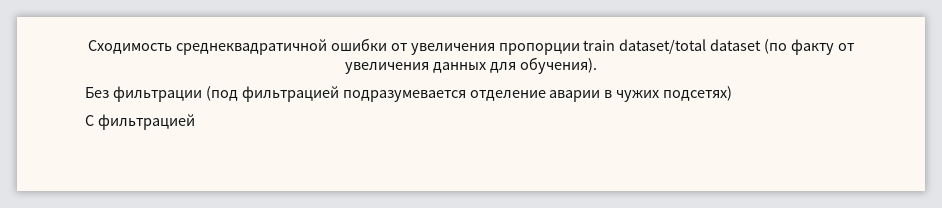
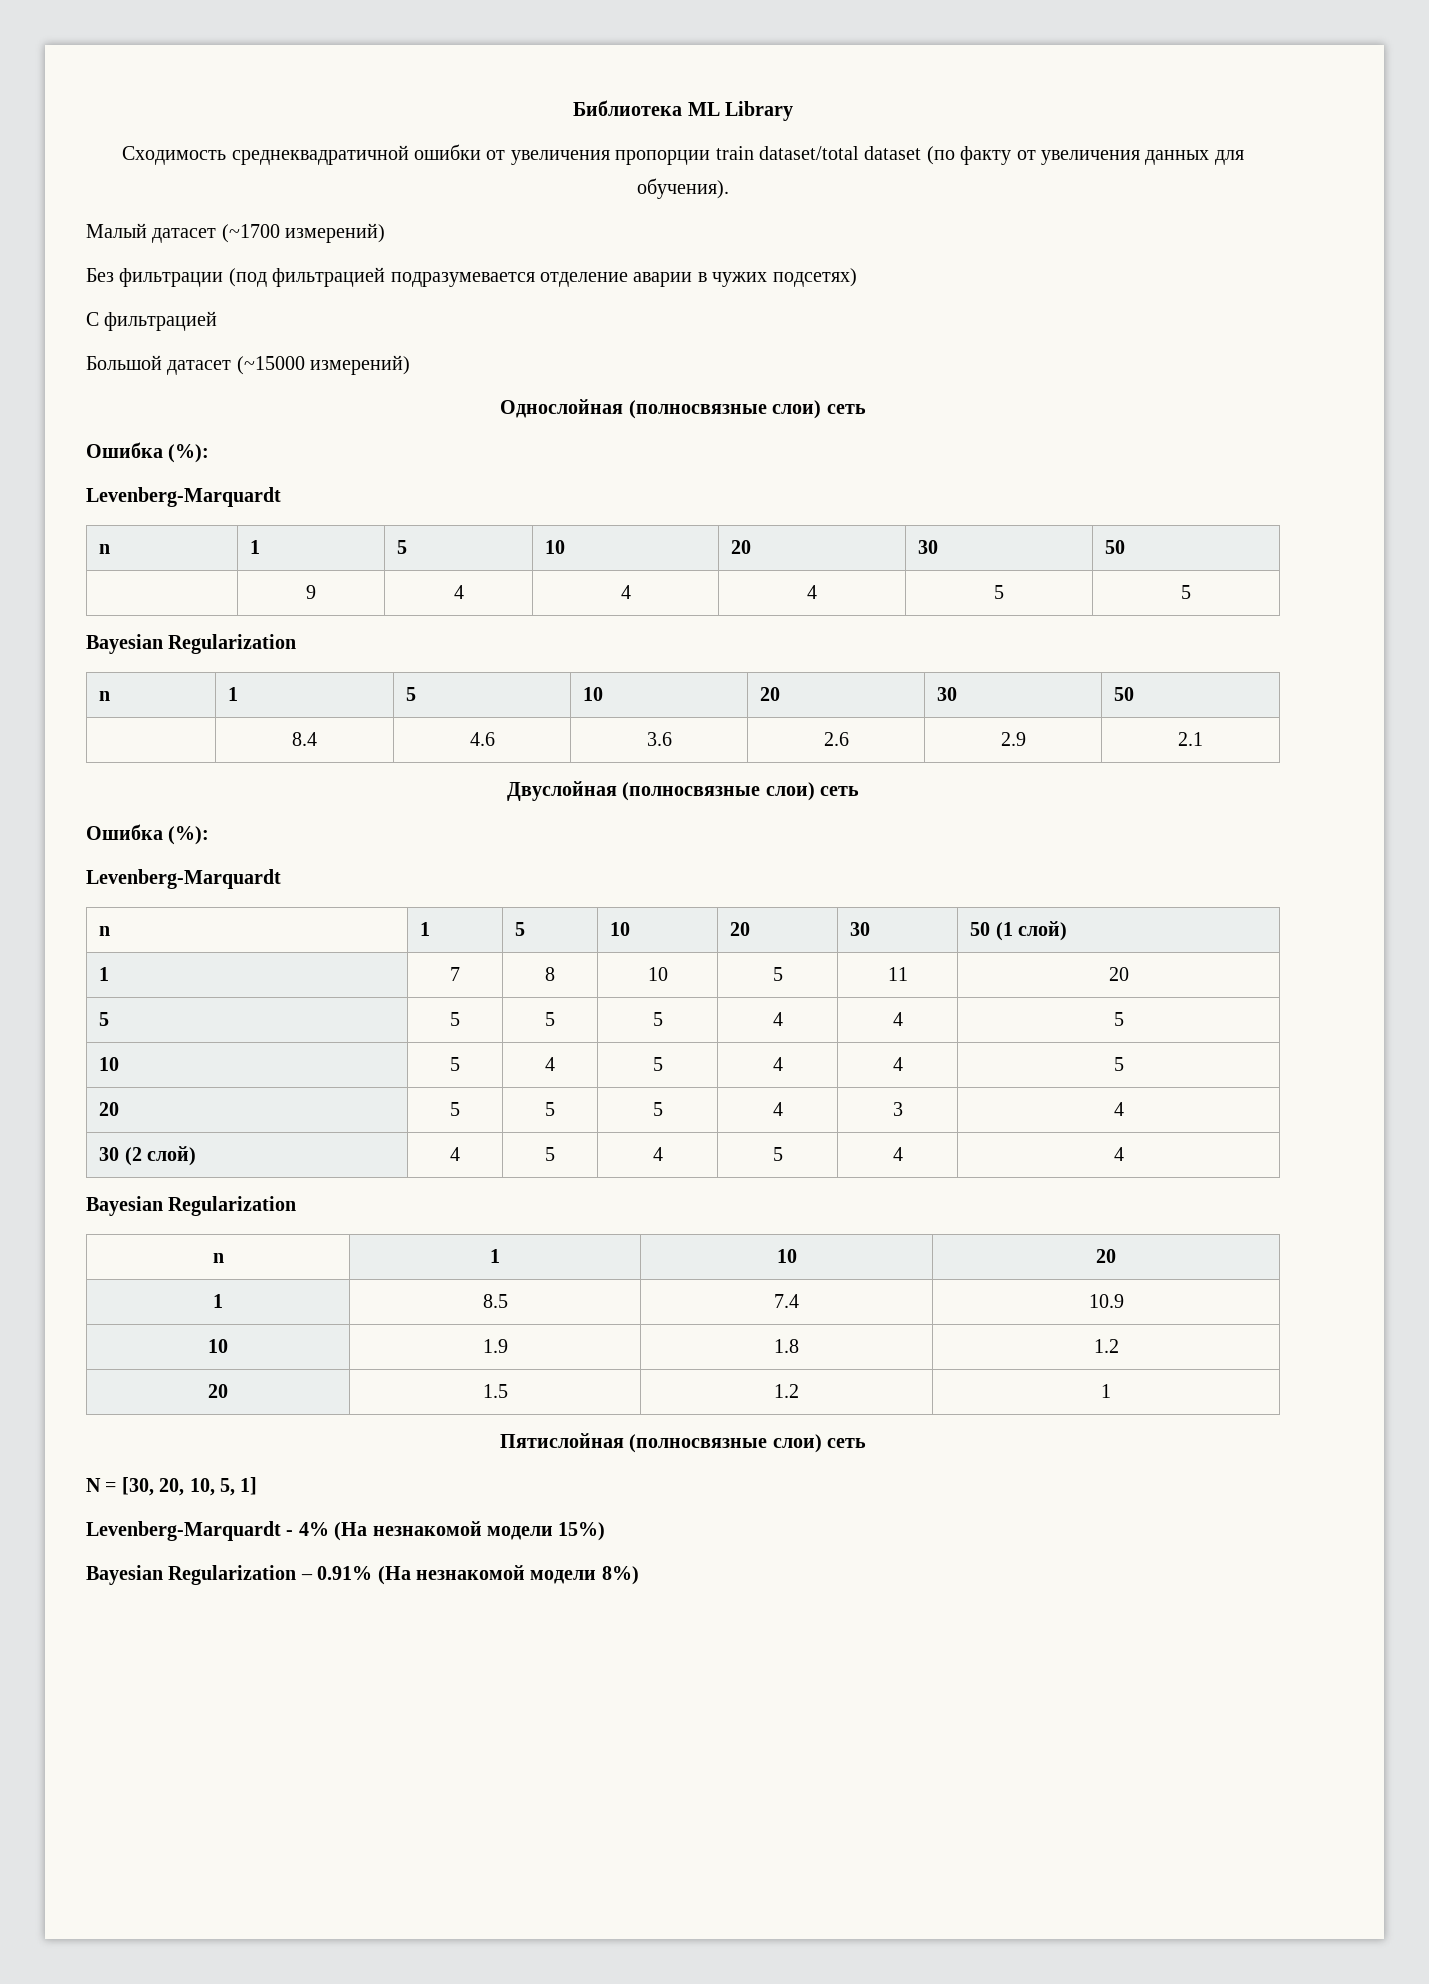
+ Библиотека ML Library
+ Малый датасет (~1700 измерений)
+ Большой датасет (~15000 измерений)
+ Однослойная (полносвязные слои) сеть
+ Ошибка (%):
+ Levenberg-Marquardt
+ n | 1 | 5 | 10 | 20 | 30 | 50
+ | 9 | 4 | 4 | 4 | 5 | 5
+ Bayesian Regularization
+ n | 1 | 5 | 10 | 20 | 30 | 50
+ | 8.4 | 4.6 | 3.6 | 2.6 | 2.9 | 2.1
+ Двуслойная (полносвязные слои) сеть
+ Ошибка (%):
+ Levenberg-Marquardt
+ n | 1 | 5 | 10 | 20 | 30 | 50 (1 слой)
+ 1 | 7 | 8 | 10 | 5 | 11 | 20
+ 5 | 5 | 5 | 5 | 4 | 4 | 5
+ 10 | 5 | 4 | 5 | 4 | 4 | 5
+ 20 | 5 | 5 | 5 | 4 | 3 | 4
+ 30 (2 слой) | 4 | 5 | 4 | 5 | 4 | 4
+ Bayesian Regularization
+ n | 1 | 10 | 20
+ 1 | 8.5 | 7.4 | 10.9
+ 10 | 1.9 | 1.8 | 1.2
+ 20 | 1.5 | 1.2 | 1
+ Пятислойная (полносвязные слои) сеть
+ N = [30, 20, 10, 5, 1]
+ Levenberg-Marquardt - 4% (На незнакомой модели 15%)
+ Bayesian Regularization – 0.91% (На незнакомой модели 8%)

